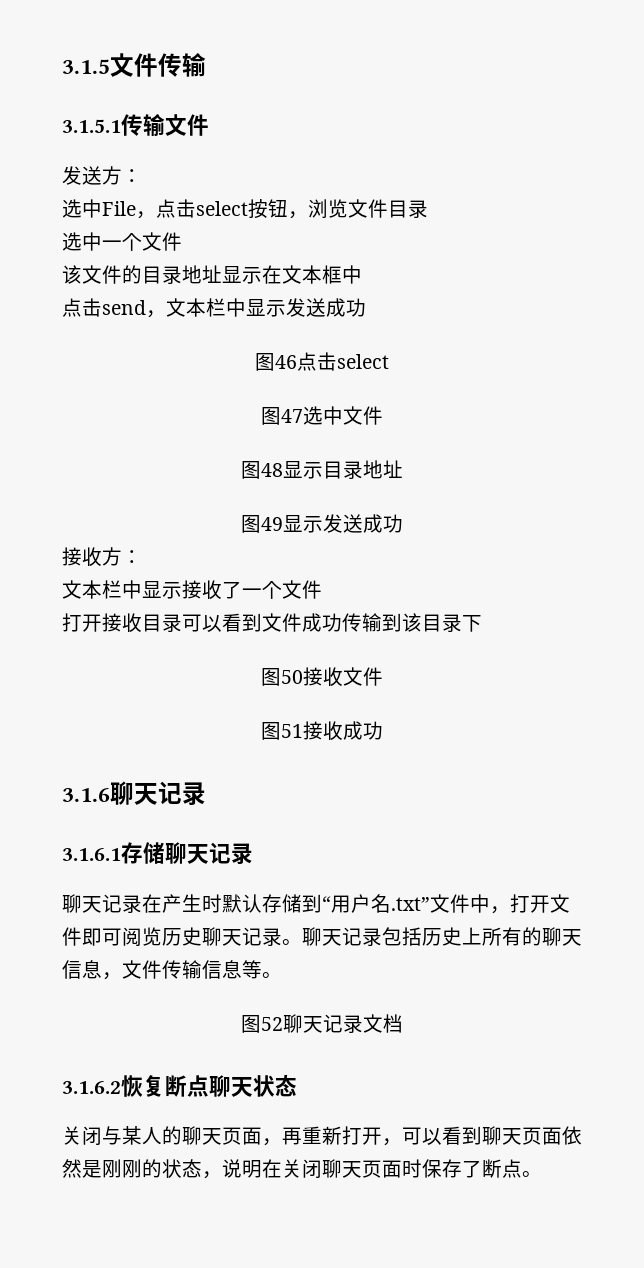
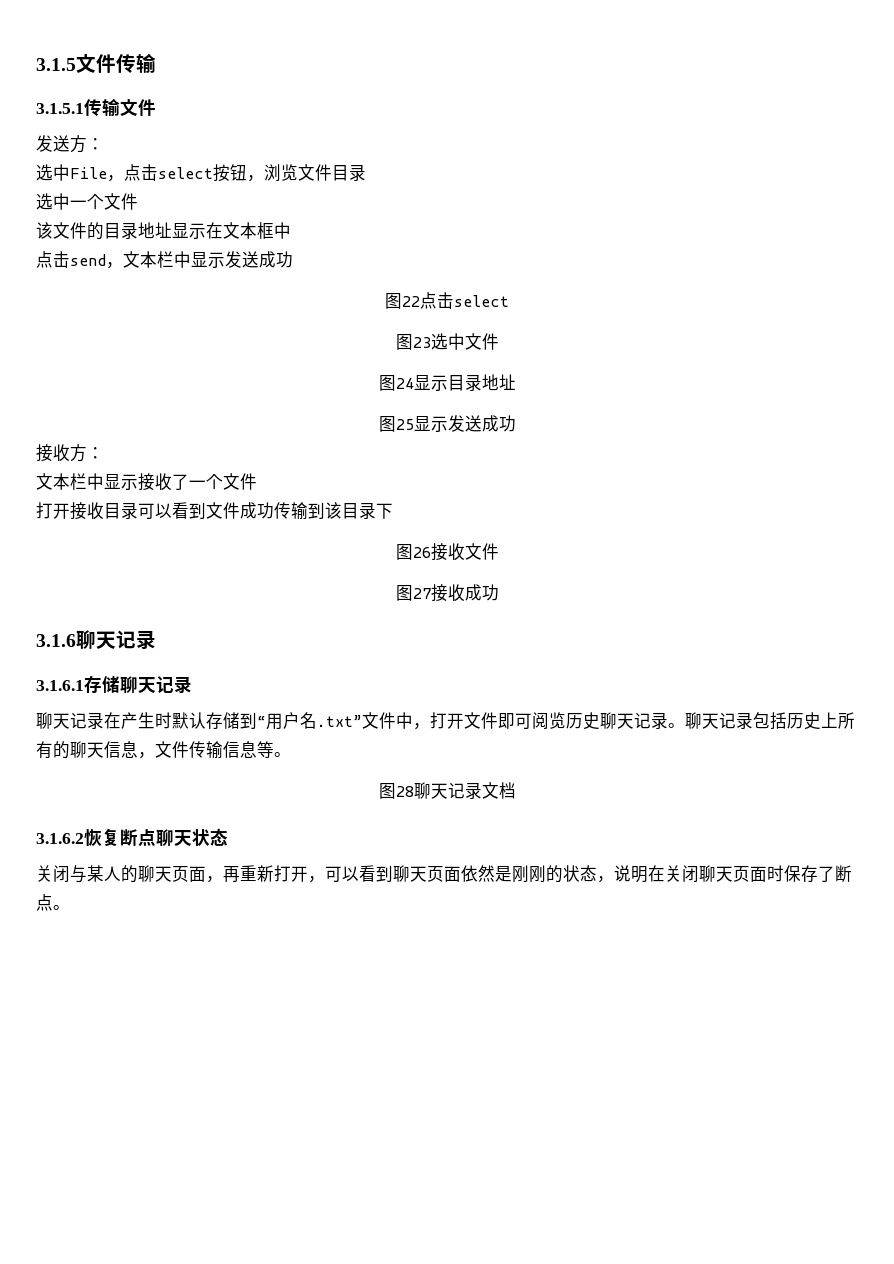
- 图46点击select
+ 图22点击select
- 图47选中文件
+ 图23选中文件
- 图48显示目录地址
+ 图24显示目录地址
- 图49显示发送成功
+ 图25显示发送成功
- 图50接收文件
+ 图26接收文件
- 图51接收成功
+ 图27接收成功
- 图52聊天记录文档
+ 图28聊天记录文档

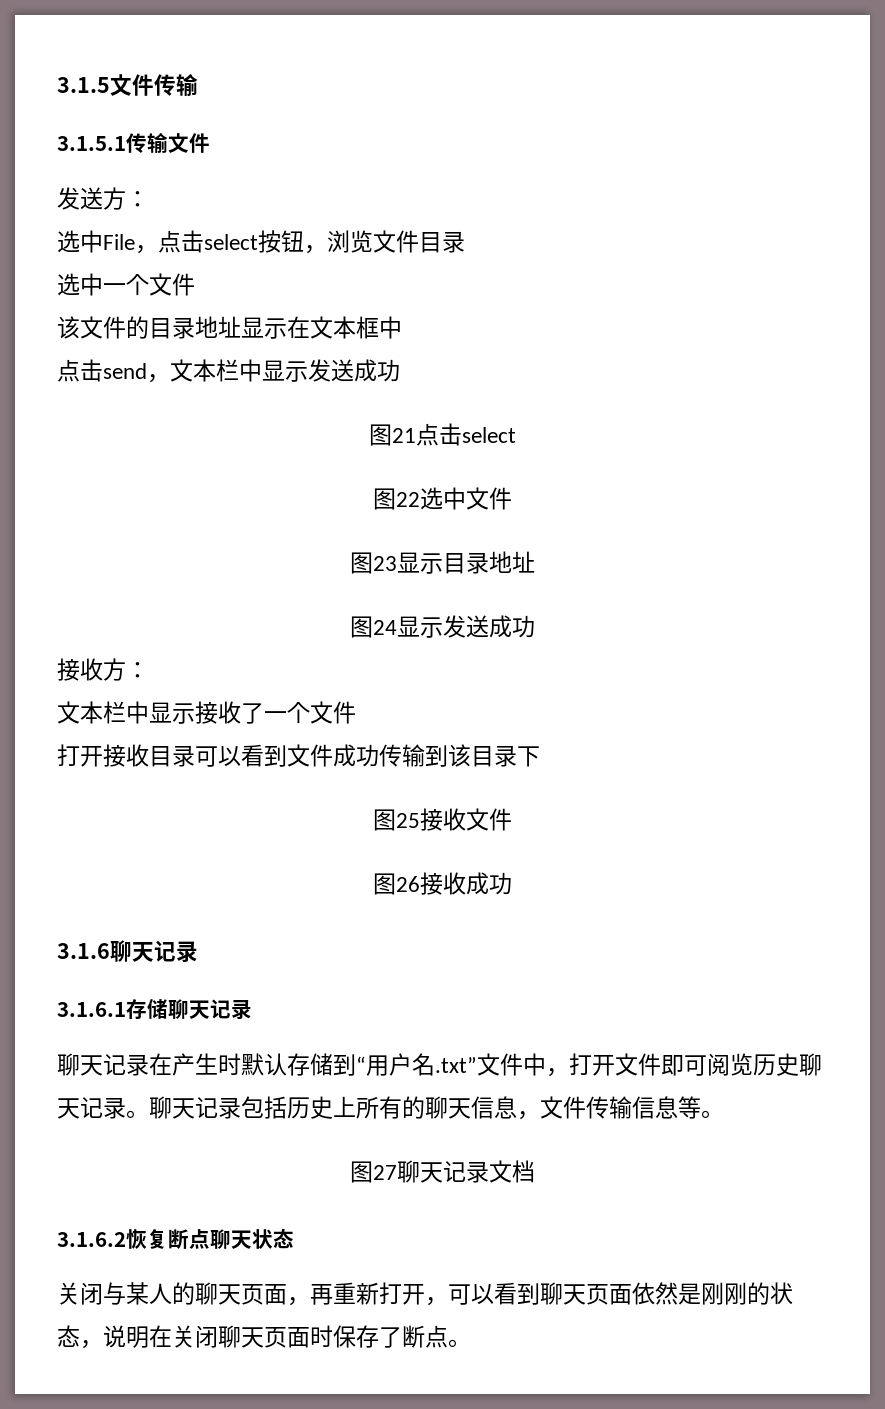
- 图22点击select
+ 图21点击select
- 图23选中文件
+ 图22选中文件
- 图24显示目录地址
+ 图23显示目录地址
- 图25显示发送成功
+ 图24显示发送成功
- 图26接收文件
+ 图25接收文件
- 图27接收成功
+ 图26接收成功
- 图28聊天记录文档
+ 图27聊天记录文档

